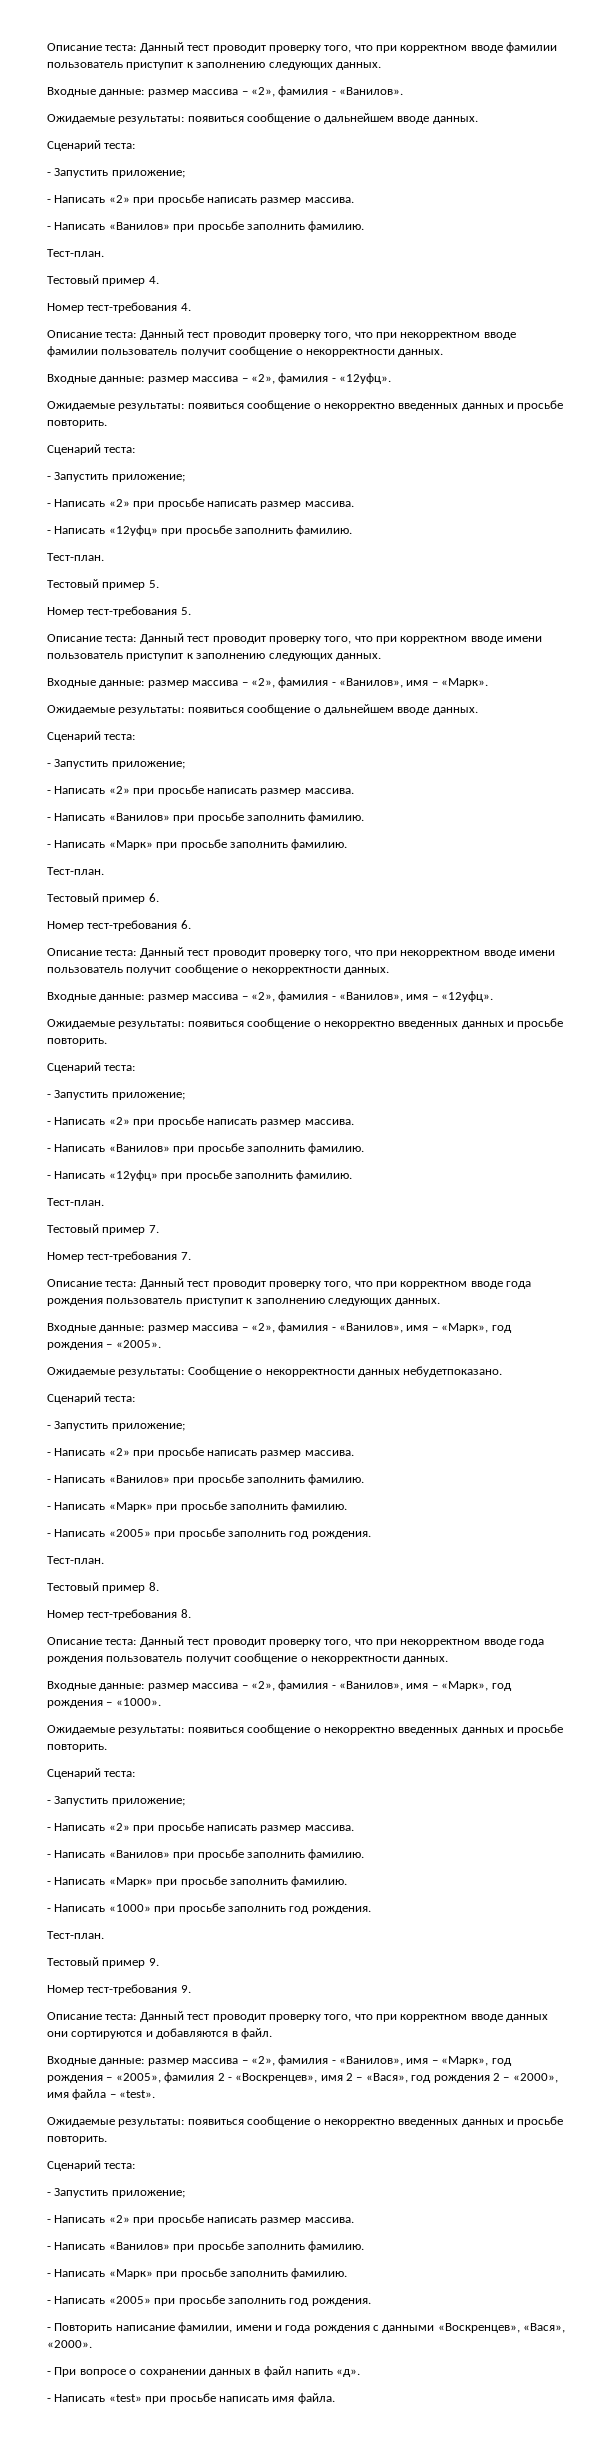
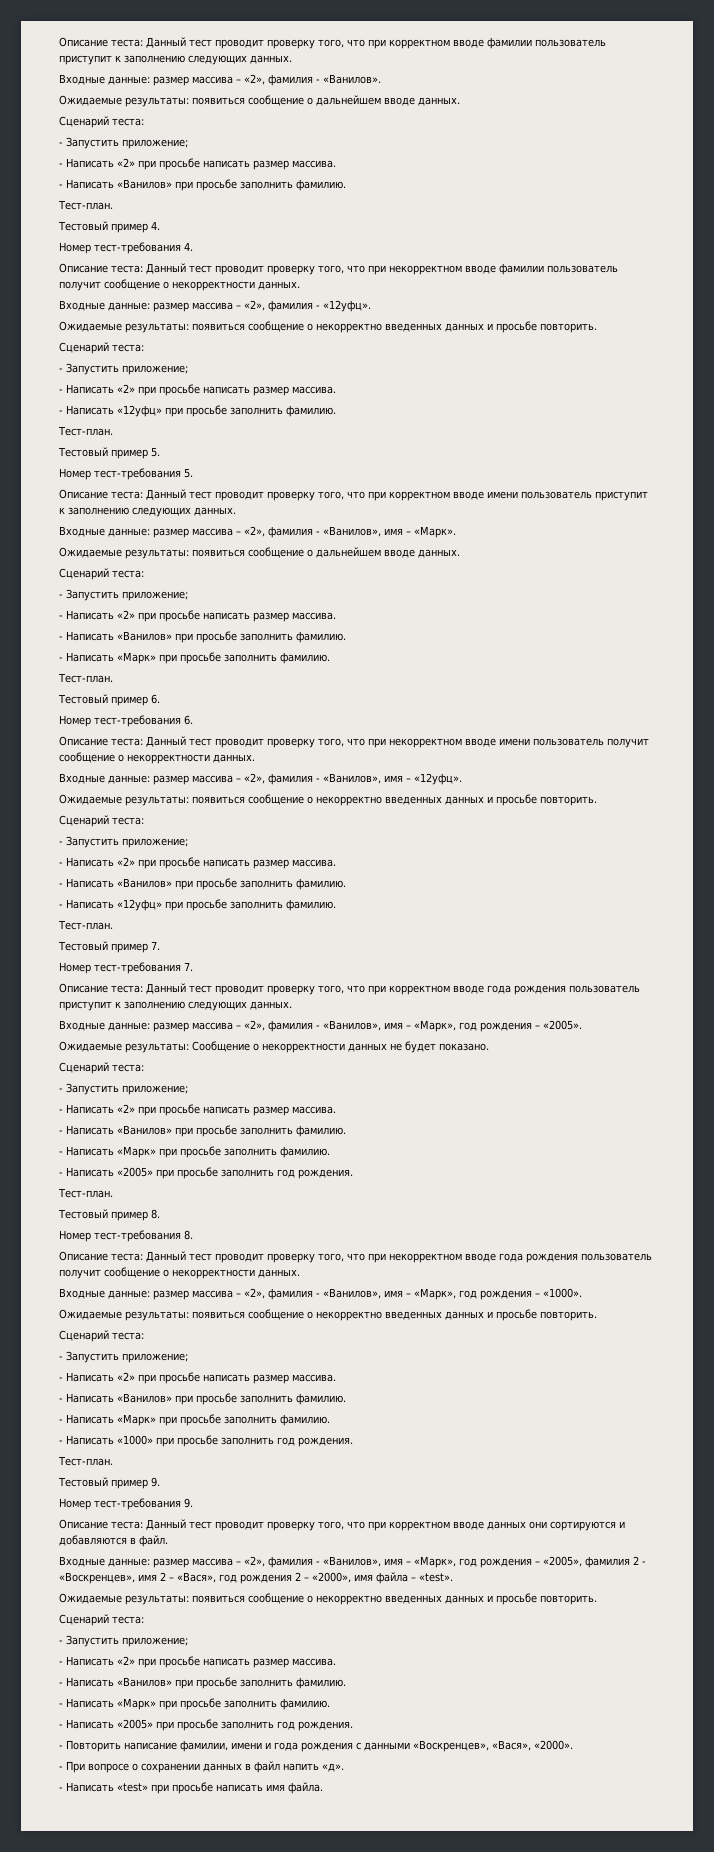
- Ожидаемые результаты: Сообщение о некорректности данных небудетпоказано.
+ Ожидаемые результаты: Сообщение о некорректности данных не будет показано.

